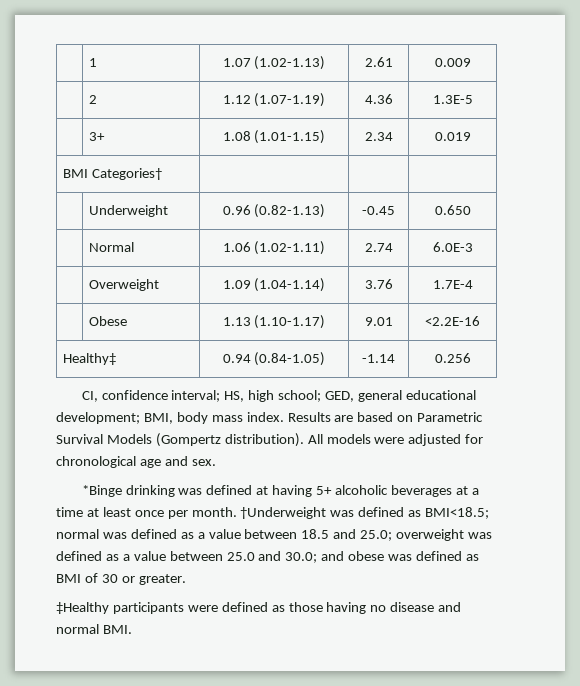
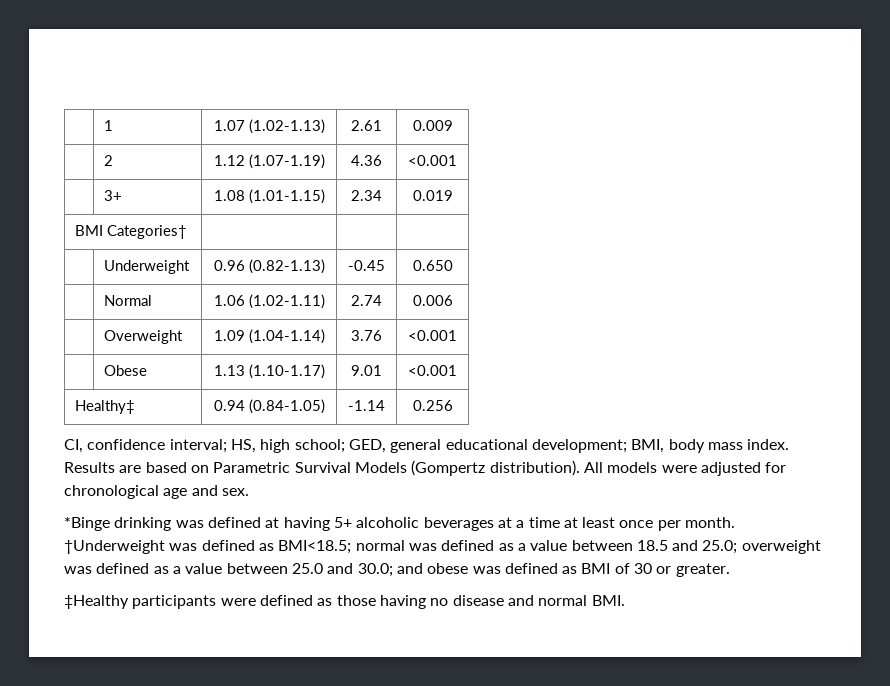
- | 2 | 1.12 (1.07-1.19) | 4.36 | 1.3E-5
+ | 2 | 1.12 (1.07-1.19) | 4.36 | <0.001
- | Normal | 1.06 (1.02-1.11) | 2.74 | 6.0E-3
+ | Normal | 1.06 (1.02-1.11) | 2.74 | 0.006
- | Overweight | 1.09 (1.04-1.14) | 3.76 | 1.7E-4
+ | Overweight | 1.09 (1.04-1.14) | 3.76 | <0.001
- | Obese | 1.13 (1.10-1.17) | 9.01 | <2.2E-16
+ | Obese | 1.13 (1.10-1.17) | 9.01 | <0.001

